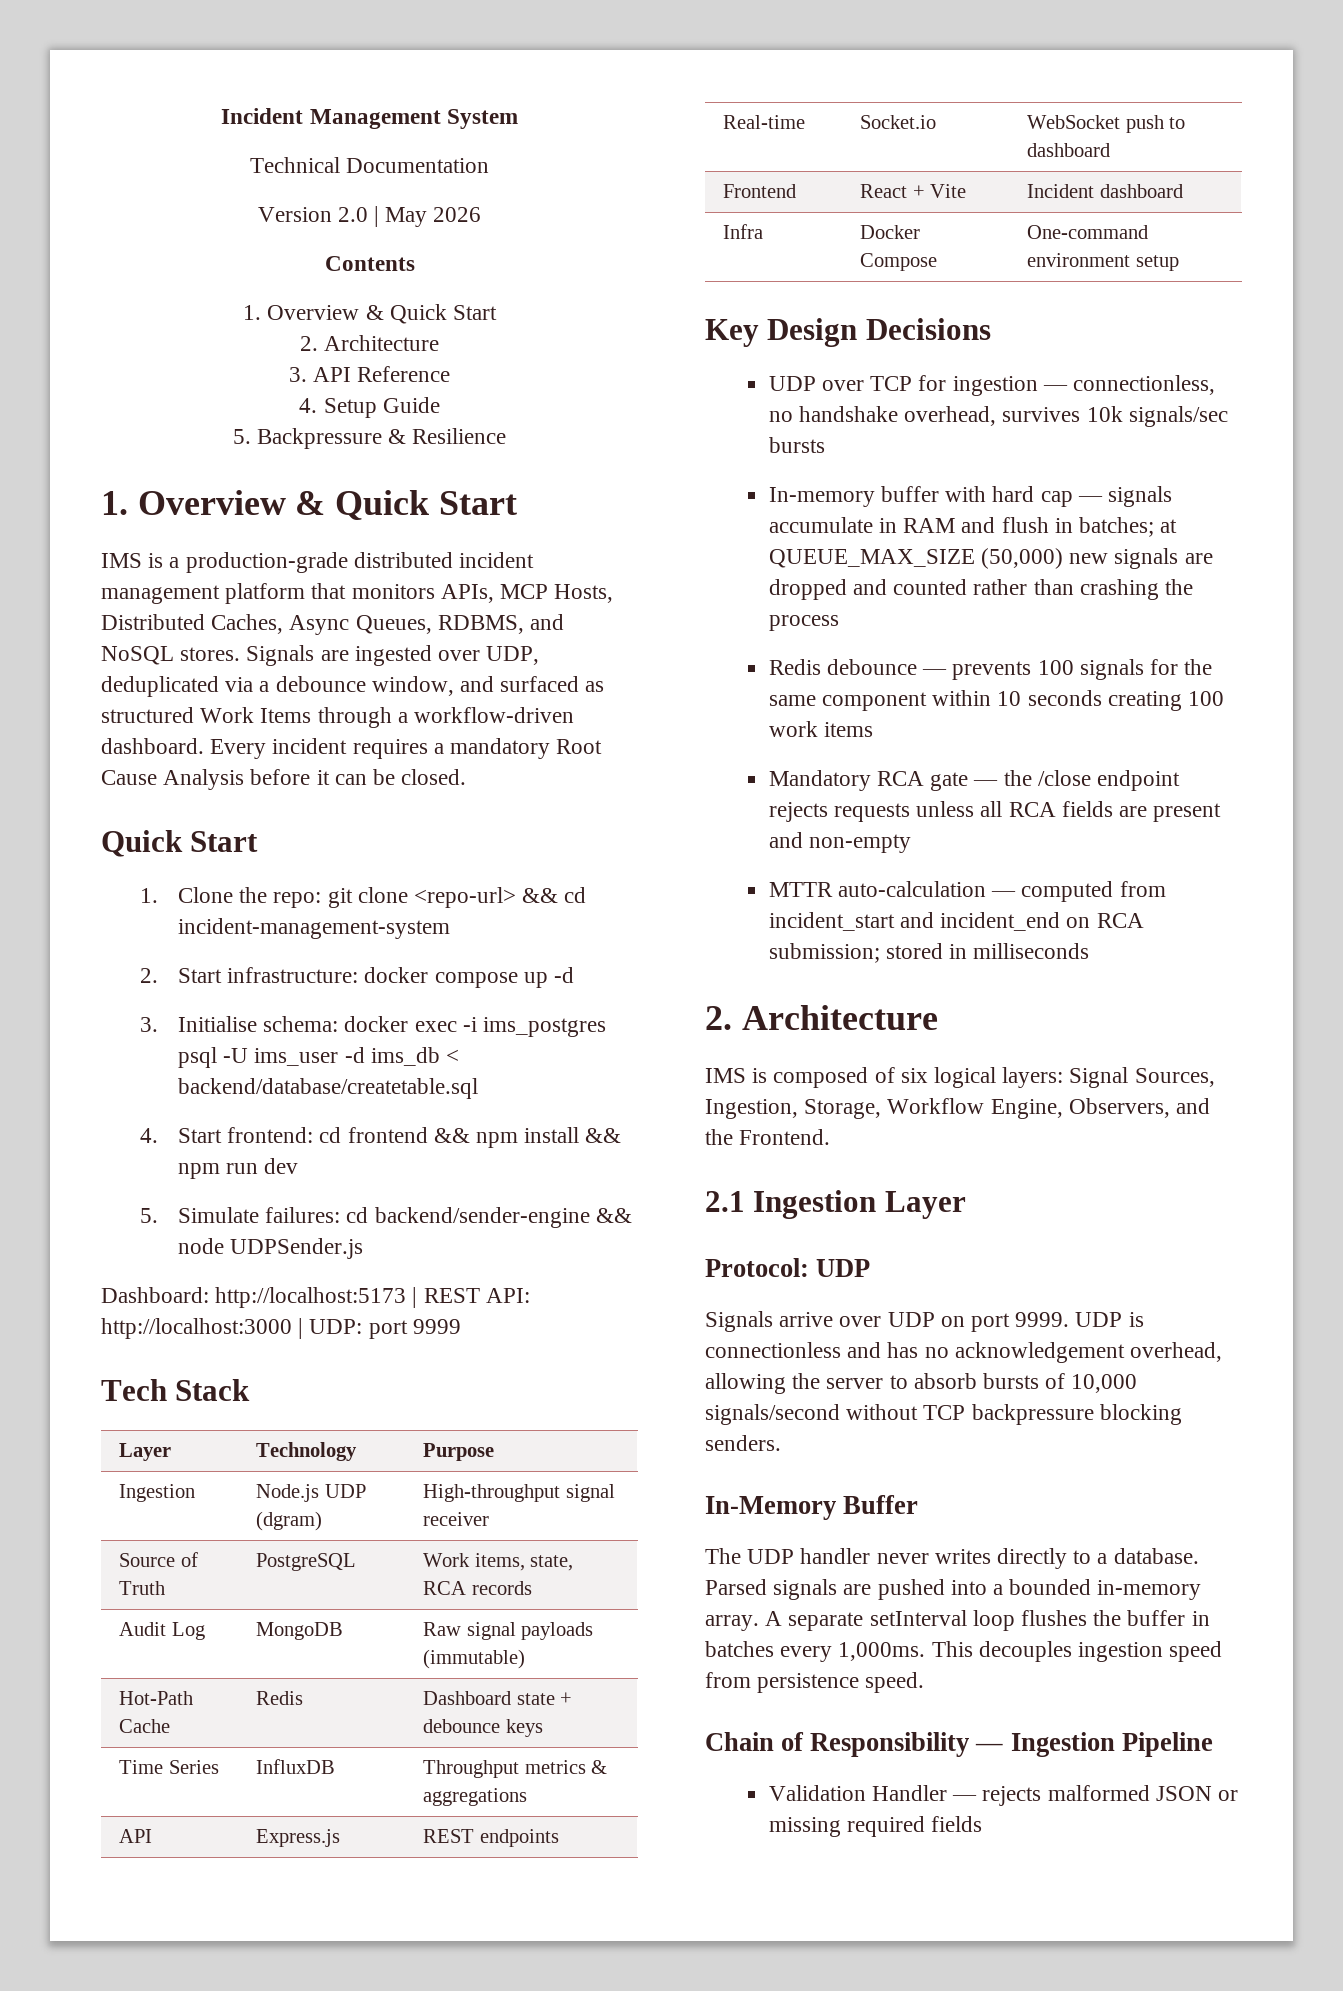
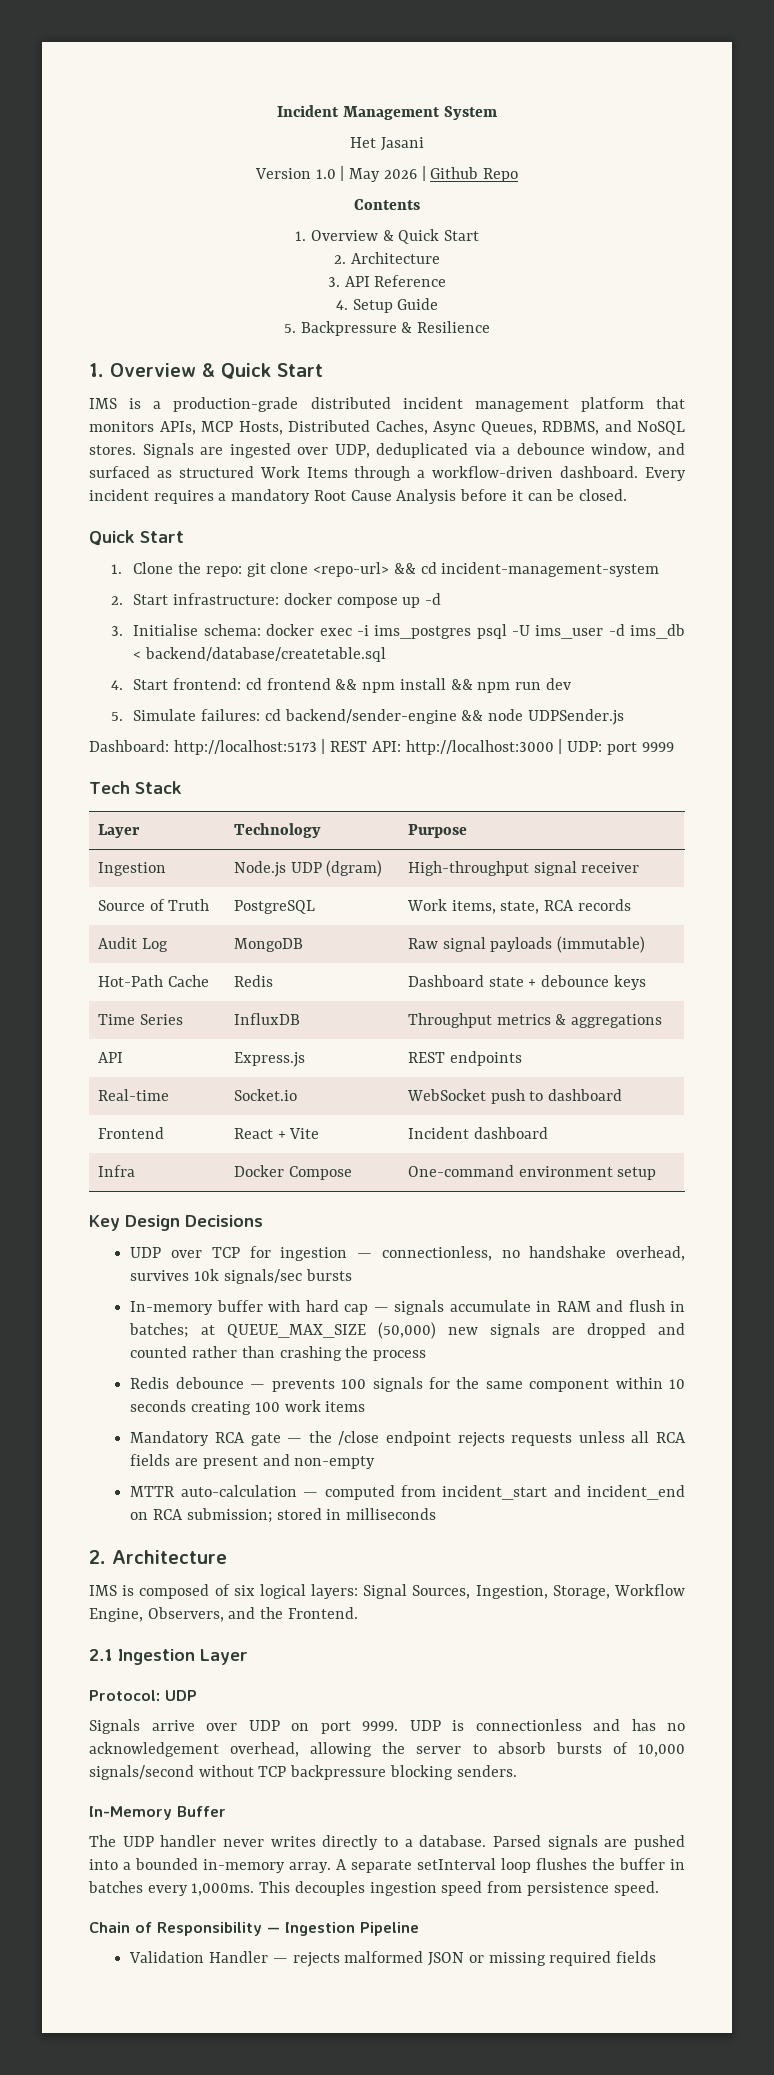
- Technical Documentation
+ Het Jasani
- Version 2.0 | May 2026
+ Version 1.0 | May 2026 | Github Repo

